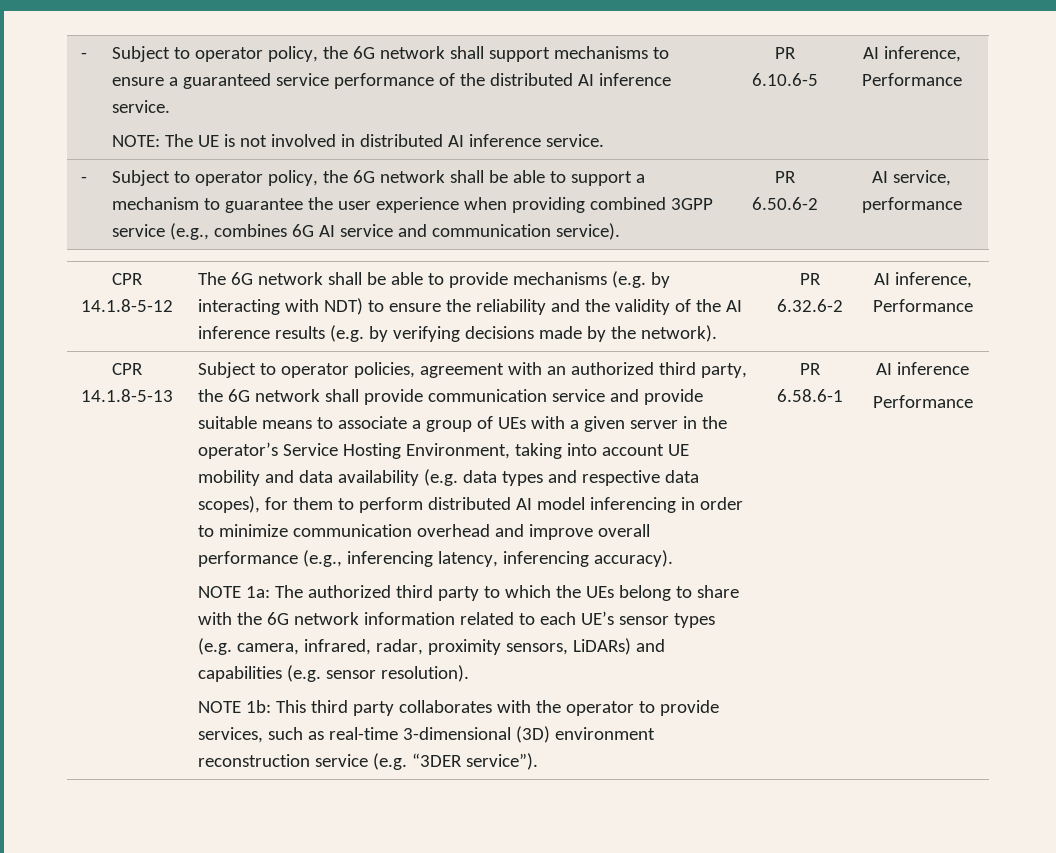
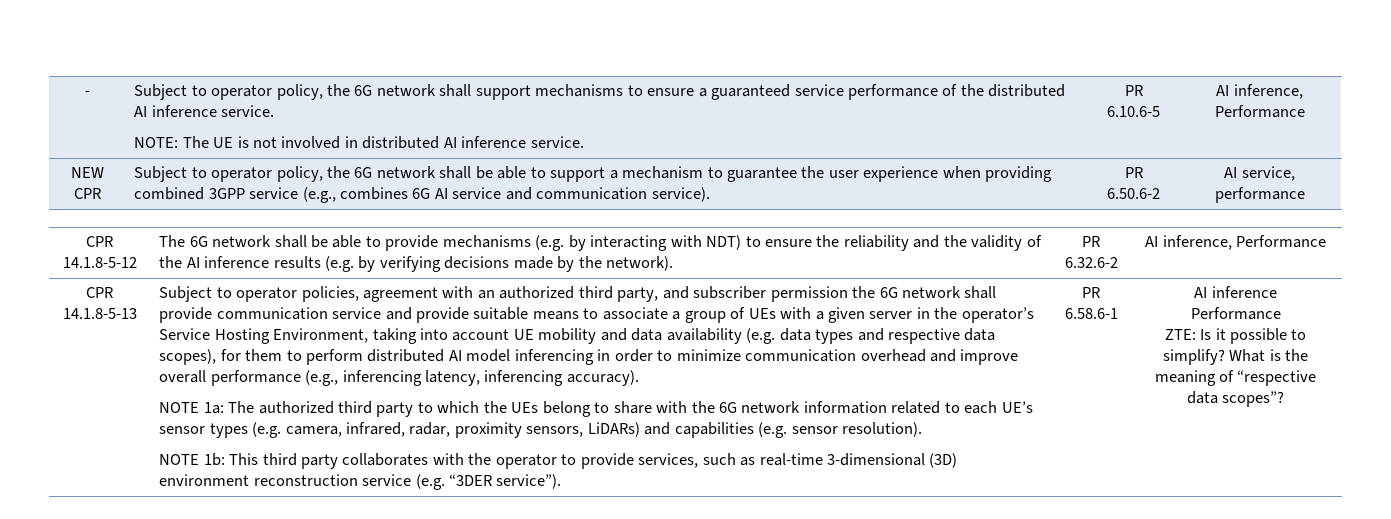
- - | Subject to operator policy, the 6G network shall be able to support a mechanism to guarantee the user experience when providing combined 3GPP service (e.g., combines 6G AI service and communication service). | PR 6.50.6-2 | AI service, performance
+ NEW CPR | Subject to operator policy, the 6G network shall be able to support a mechanism to guarantee the user experience when providing combined 3GPP service (e.g., combines 6G AI service and communication service). | PR 6.50.6-2 | AI service, performance
- Subject to operator policies, agreement with an authorized third party, the 6G network shall provide communication service and provide suitable means to associate a group of UEs with a given server in the operator’s Service Hosting Environment, taking into account UE mobility and data availability (e.g. data types and respective data scopes), for them to perform distributed AI model inferencing in order to minimize communication overhead and improve overall performance (e.g., inferencing latency, inferencing accuracy).
+ Subject to operator policies, agreement with an authorized third party, and subscriber permission the 6G network shall provide communication service and provide suitable means to associate a group of UEs with a given server in the operator’s Service Hosting Environment, taking into account UE mobility and data availability (e.g. data types and respective data scopes), for them to perform distributed AI model inferencing in order to minimize communication overhead and improve overall performance (e.g., inferencing latency, inferencing accuracy).
+ ZTE: Is it possible to simplify? What is the meaning of “respective data scopes”?

